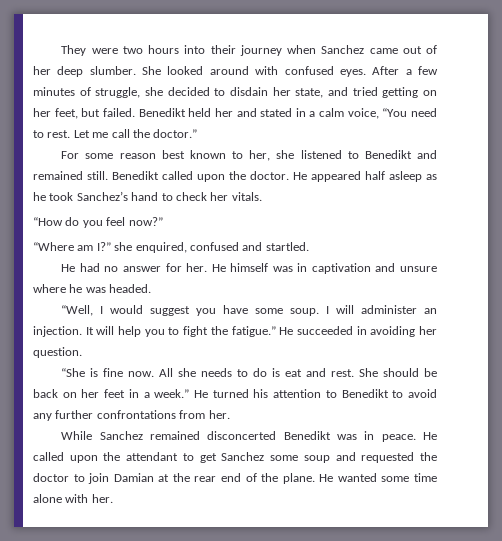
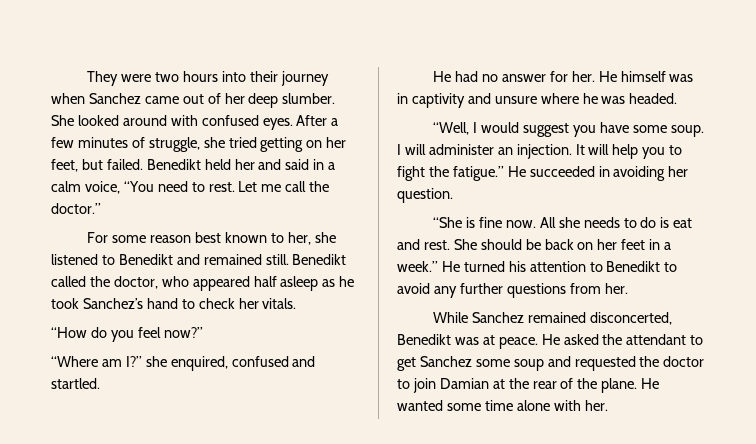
- After a few minutes of struggle, she decided to disdain her state, and tried getting on her feet, but failed.
+ After a few minutes of struggle, she tried getting on her feet, but failed.
- Benedikt held her and stated in a calm voice, “You need to rest.
+ Benedikt held her and said in a calm voice, “You need to rest.
- Benedikt called upon the doctor. He appeared half asleep as he took Sanchez’s hand to check her vitals.
+ Benedikt called the doctor, who appeared half asleep as he took Sanchez’s hand to check her vitals.
- He himself was in captivation and unsure where he was headed.
+ He himself was in captivity and unsure where he was headed.
- He turned his attention to Benedikt to avoid any further confrontations from her.
+ He turned his attention to Benedikt to avoid any further questions from her.
- While Sanchez remained disconcerted Benedikt was in peace.
+ While Sanchez remained disconcerted, Benedikt was at peace.
- He called upon the attendant to get Sanchez some soup and requested the doctor to join Damian at the rear end of the plane.
+ He asked the attendant to get Sanchez some soup and requested the doctor to join Damian at the rear of the plane.

